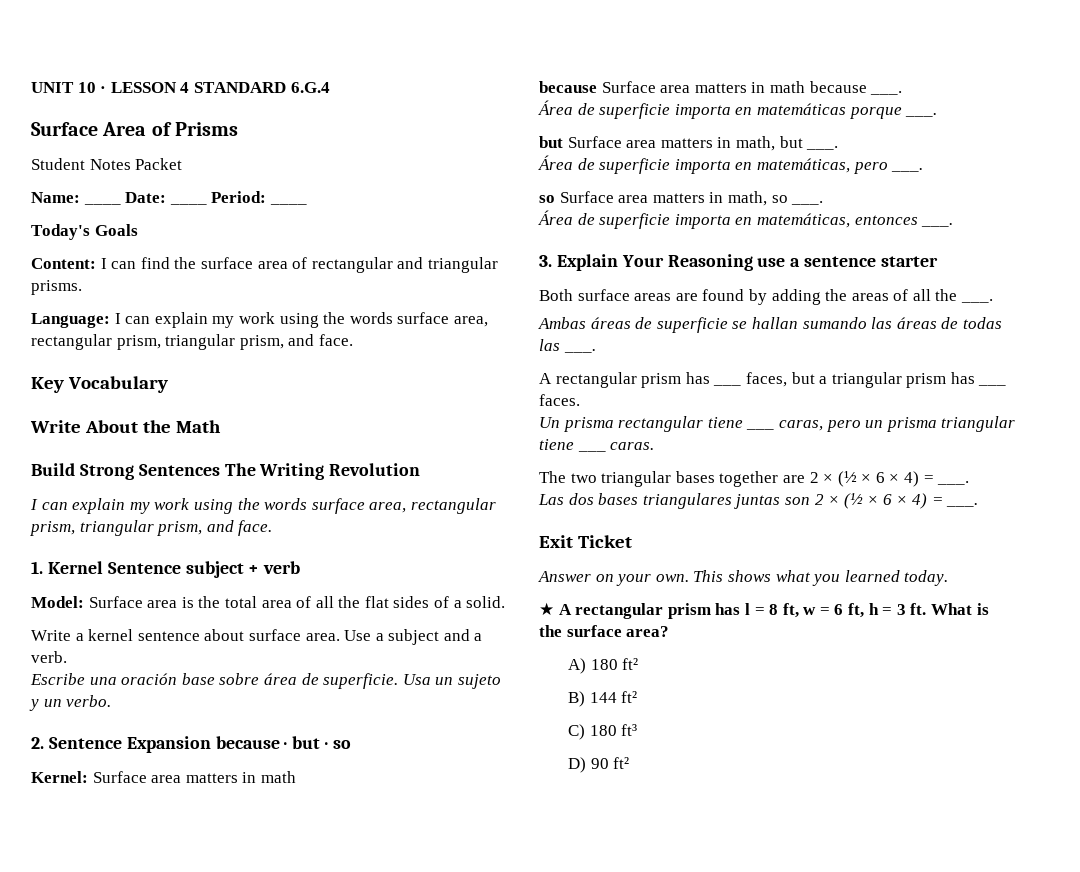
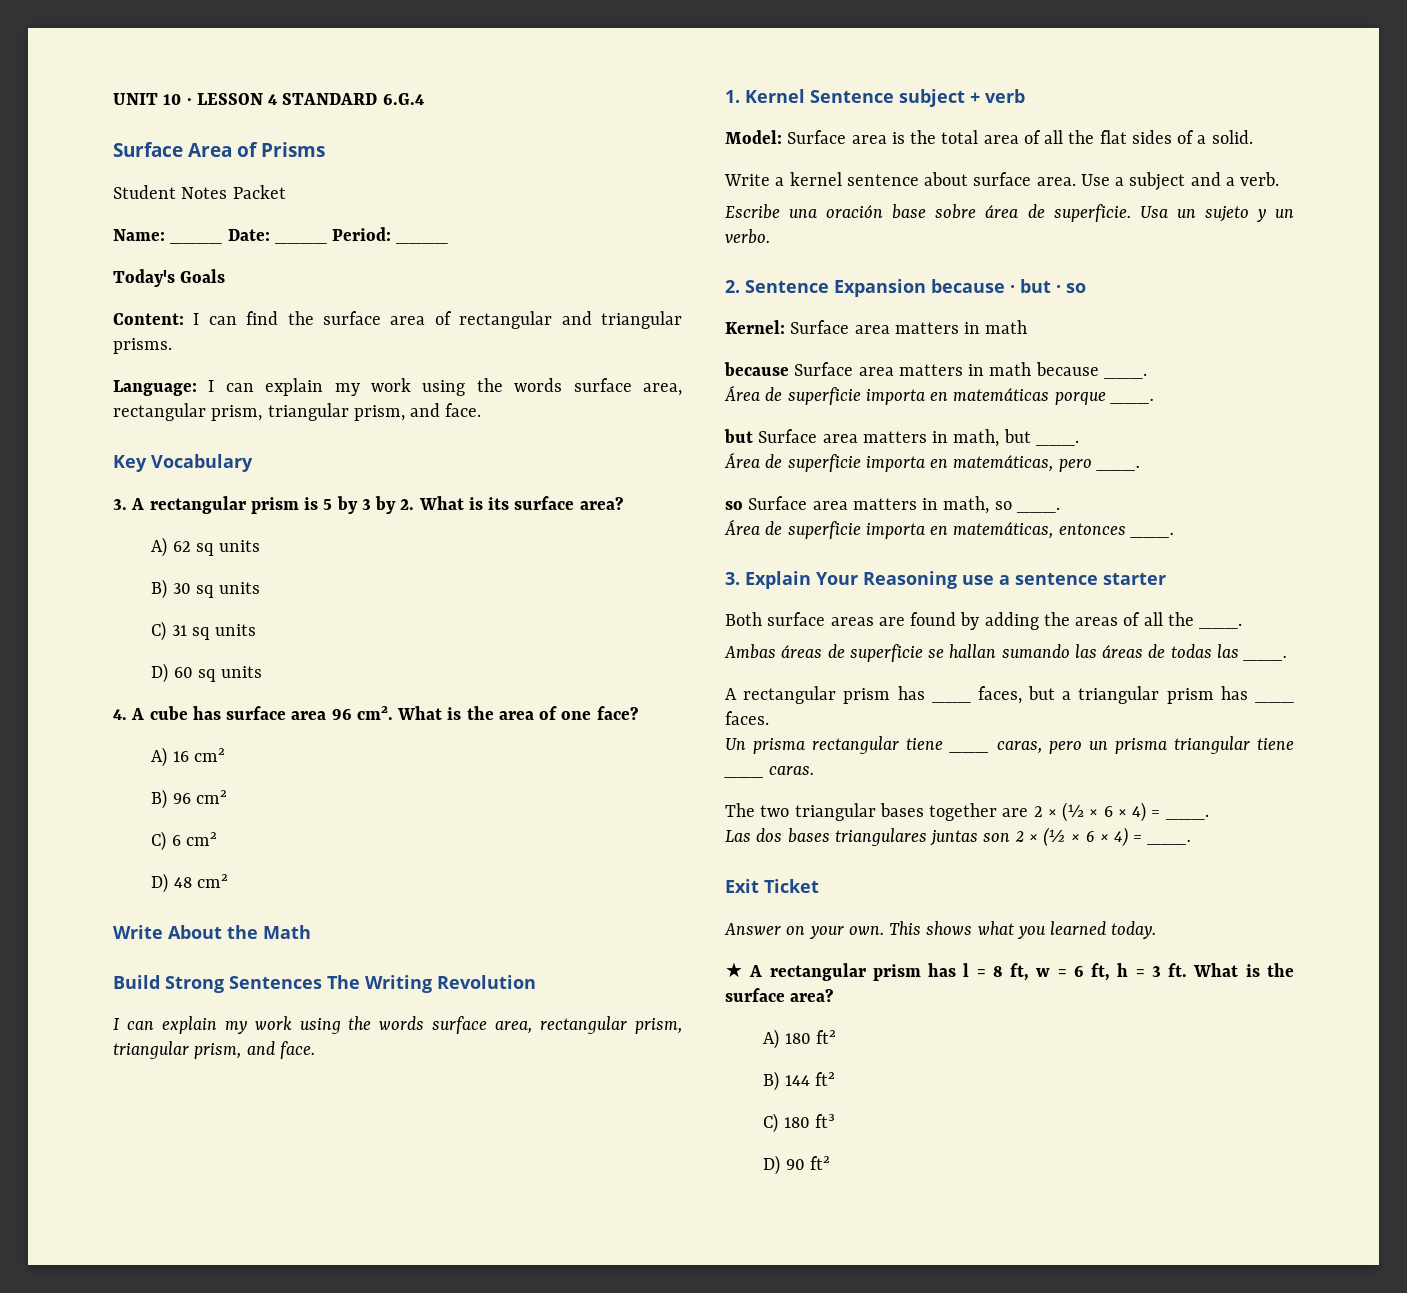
+ 3. A rectangular prism is 5 by 3 by 2. What is its surface area?
+ A) 62 sq units
+ B) 30 sq units
+ C) 31 sq units
+ D) 60 sq units
+ 4. A cube has surface area 96 cm². What is the area of one face?
+ A) 16 cm²
+ B) 96 cm²
+ C) 6 cm²
+ D) 48 cm²

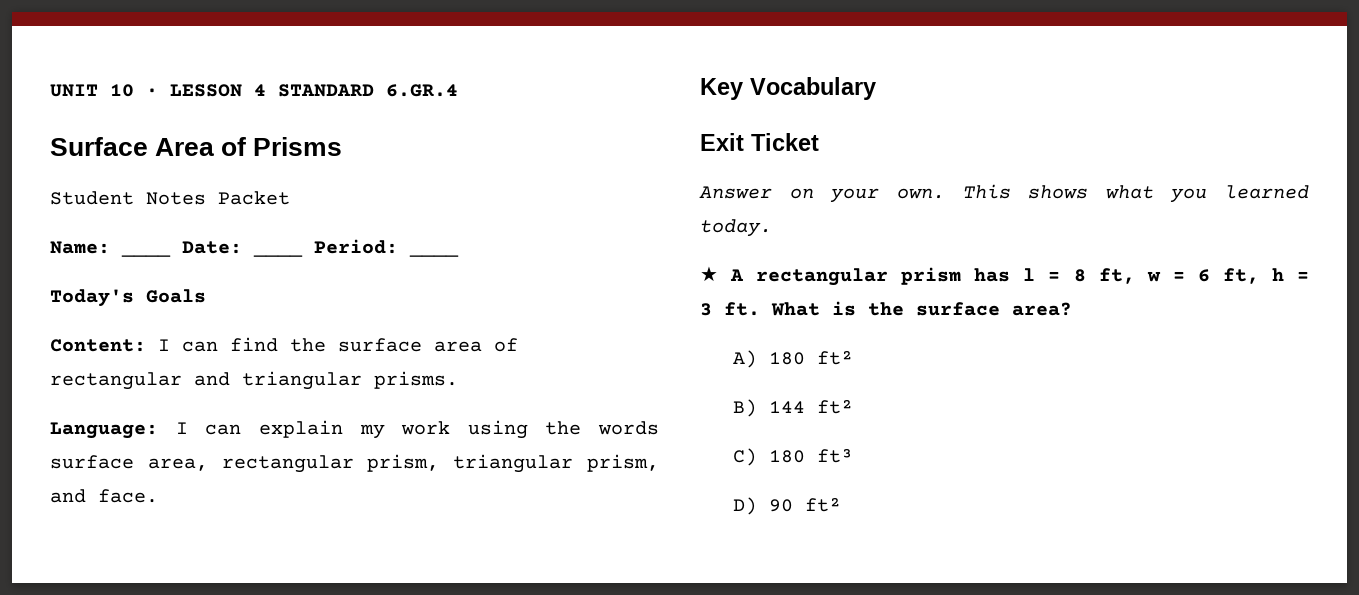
- UNIT 10 · LESSON 4 STANDARD 6.G.4
+ UNIT 10 · LESSON 4 STANDARD 6.GR.4
- 3. A rectangular prism is 5 by 3 by 2. What is its surface area?
- A) 62 sq units
- B) 30 sq units
- C) 31 sq units
- D) 60 sq units
- 4. A cube has surface area 96 cm². What is the area of one face?
- A) 16 cm²
- B) 96 cm²
- C) 6 cm²
- D) 48 cm²
- Write About the Math
- Build Strong Sentences The Writing Revolution
- I can explain my work using the words surface area, rectangular prism, triangular prism, and face.
- 1. Kernel Sentence subject + verb
- Model: Surface area is the total area of all the flat sides of a solid.
- Write a kernel sentence about surface area. Use a subject and a verb.
- Escribe una oración base sobre área de superficie. Usa un sujeto y un verbo.
- 2. Sentence Expansion because · but · so
- Kernel: Surface area matters in math
- because Surface area matters in math because ___.
- Área de superficie importa en matemáticas porque ___.
- but Surface area matters in math, but ___.
- Área de superficie importa en matemáticas, pero ___.
- so Surface area matters in math, so ___.
- Área de superficie importa en matemáticas, entonces ___.
- 3. Explain Your Reasoning use a sentence starter
- Both surface areas are found by adding the areas of all the ___.
- Ambas áreas de superficie se hallan sumando las áreas de todas las ___.
- A rectangular prism has ___ faces, but a triangular prism has ___ faces.
- Un prisma rectangular tiene ___ caras, pero un prisma triangular tiene ___ caras.
- The two triangular bases together are 2 × (½ × 6 × 4) = ___.
- Las dos bases triangulares juntas son 2 × (½ × 6 × 4) = ___.

